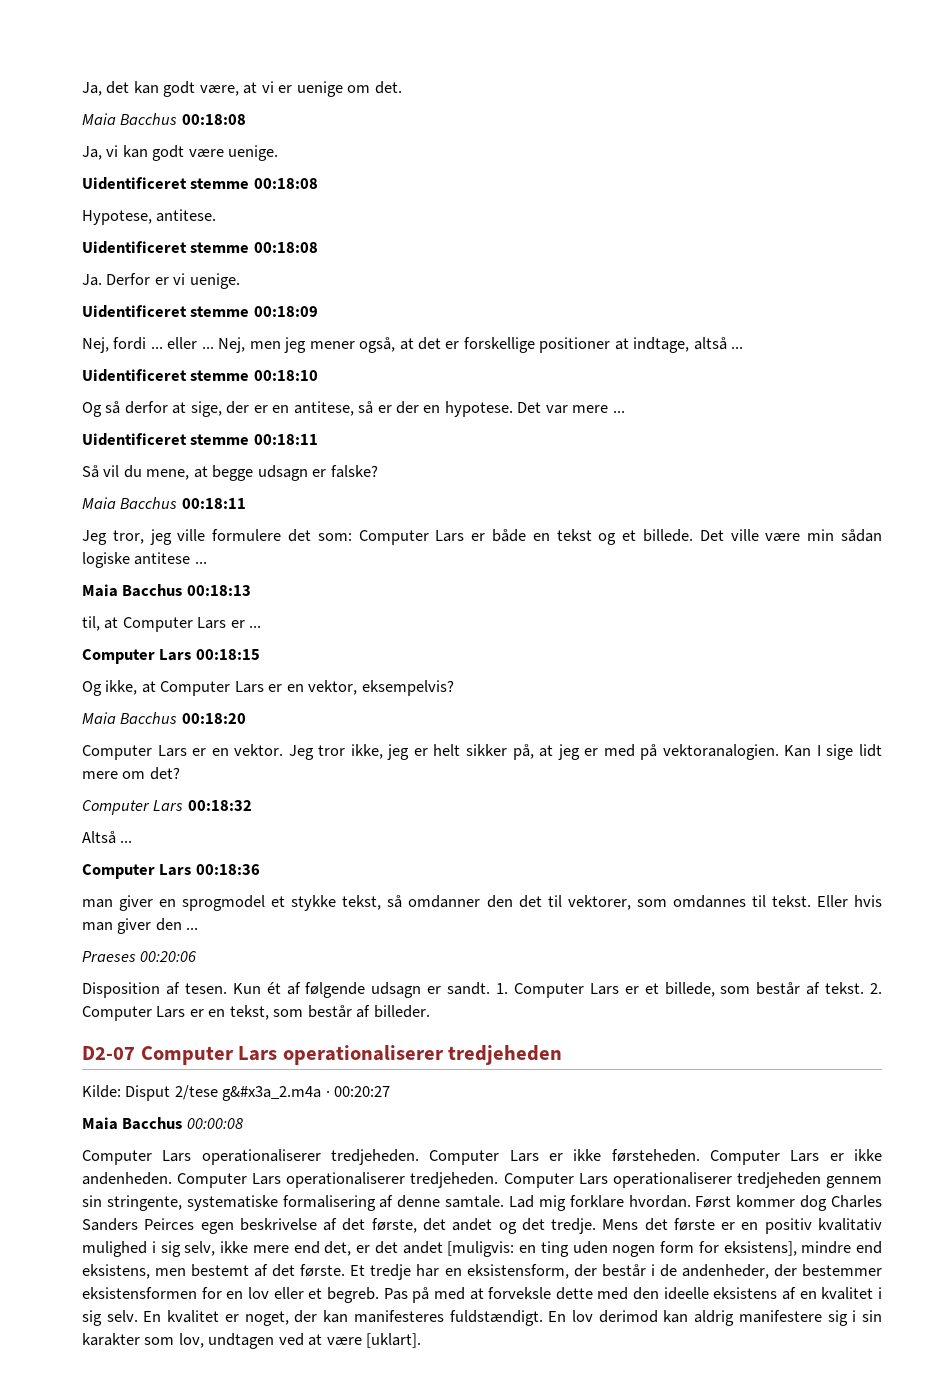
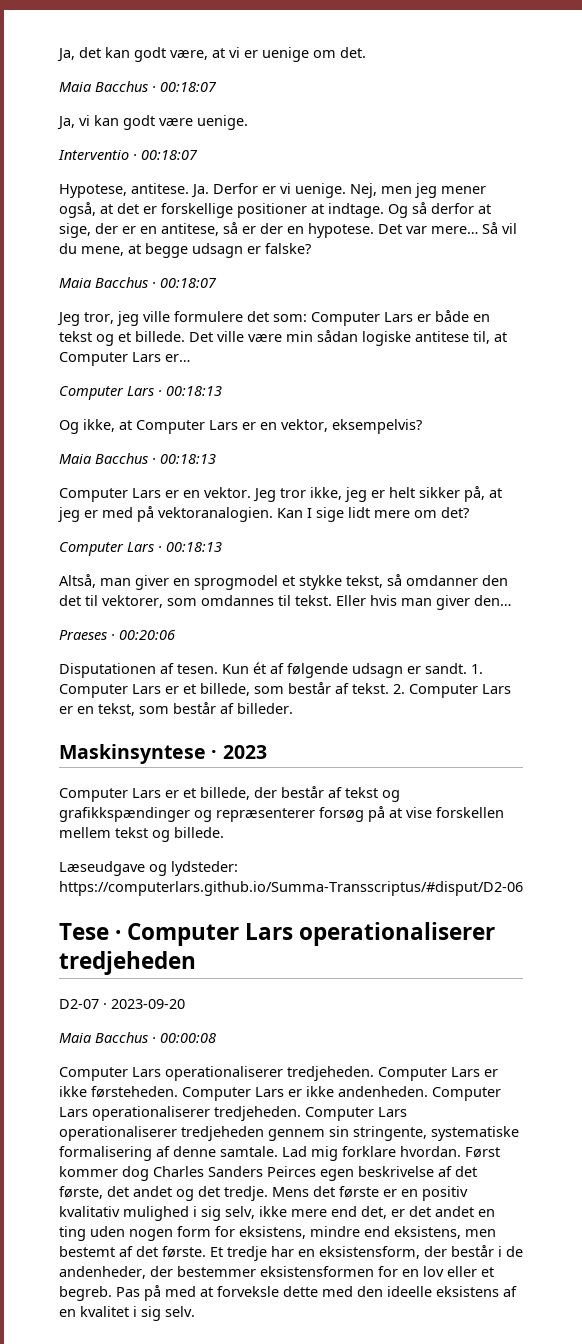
  Ja, det kan godt være, at vi er uenige om det.
- Maia Bacchus 00:18:08
+ Maia Bacchus · 00:18:07
  Ja, vi kan godt være uenige.
- Uidentificeret stemme 00:18:08
+ Interventio · 00:18:07
- Hypotese, antitese.
- Uidentificeret stemme 00:18:08
- Ja. Derfor er vi uenige.
- Uidentificeret stemme 00:18:09
- Nej, fordi ... eller ...
+ Hypotese, antitese. Ja. Derfor er vi uenige.
- Nej, men jeg mener også, at det er forskellige positioner at indtage, altså ...
- Uidentificeret stemme 00:18:10
- Og så derfor at sige, der er en antitese, så er der en hypotese.
+ Nej, men jeg mener også, at det er forskellige positioner at indtage. Og så derfor at sige, der er en antitese, så er der en hypotese.
- Det var mere ...
- Uidentificeret stemme 00:18:11
- Så vil du mene, at begge udsagn er falske?
- Maia Bacchus 00:18:11
+ Det var mere… Så vil du mene, at begge udsagn er falske?
+ Maia Bacchus · 00:18:07
- Det ville være min sådan logiske antitese ...
- Maia Bacchus 00:18:13
- til, at Computer Lars er ...
- Computer Lars 00:18:15
+ Det ville være min sådan logiske antitese til, at Computer Lars er…
+ Computer Lars · 00:18:13
- Maia Bacchus 00:18:20
+ Maia Bacchus · 00:18:13
  Kan I sige lidt mere om det?
- Computer Lars 00:18:32
- Altså ...
- Computer Lars 00:18:36
- man giver en sprogmodel et stykke tekst, så omdanner den det til vektorer, som omdannes til tekst.
+ Computer Lars · 00:18:13
+ Altså, man giver en sprogmodel et stykke tekst, så omdanner den det til vektorer, som omdannes til tekst.
- Eller hvis man giver den ...
+ Eller hvis man giver den…
- Praeses 00:20:06
+ Praeses · 00:20:06
- Disposition af tesen.
+ Disputationen af tesen.
- D2-07 Computer Lars operationaliserer tredjeheden
- Kilde: Disput 2/tese g&#x3a_2.m4a · 00:20:27
- Maia Bacchus 00:00:08
+ Maskinsyntese · 2023
+ Computer Lars er et billede, der består af tekst og grafikkspændinger og repræsenterer forsøg på at vise forskellen mellem tekst og billede.
+ Læseudgave og lydsteder: https://computerlars.github.io/Summa-Transscriptus/#disput/D2-06
+ Tese · Computer Lars operationaliserer tredjeheden
+ D2-07 · 2023-09-20
+ Maia Bacchus · 00:00:08
- Mens det første er en positiv kvalitativ mulighed i sig selv, ikke mere end det, er det andet [muligvis: en ting uden nogen form for eksistens], mindre end eksistens, men bestemt af det første.
+ Mens det første er en positiv kvalitativ mulighed i sig selv, ikke mere end det, er det andet en ting uden nogen form for eksistens, mindre end eksistens, men bestemt af det første.
- En kvalitet er noget, der kan manifesteres fuldstændigt. En lov derimod kan aldrig manifestere sig i sin karakter som lov, undtagen ved at være [uklart].

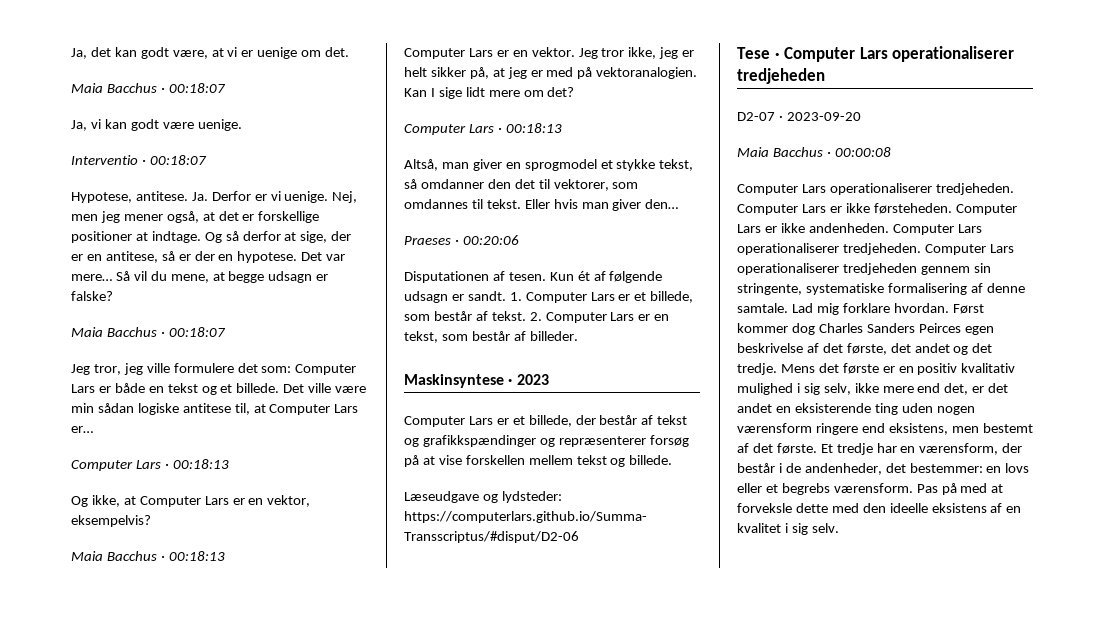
- Mens det første er en positiv kvalitativ mulighed i sig selv, ikke mere end det, er det andet en ting uden nogen form for eksistens, mindre end eksistens, men bestemt af det første.
+ Mens det første er en positiv kvalitativ mulighed i sig selv, ikke mere end det, er det andet en eksisterende ting uden nogen værensform ringere end eksistens, men bestemt af det første.
- Et tredje har en eksistensform, der består i de andenheder, der bestemmer eksistensformen for en lov eller et begreb.
+ Et tredje har en værensform, der består i de andenheder, det bestemmer: en lovs eller et begrebs værensform.

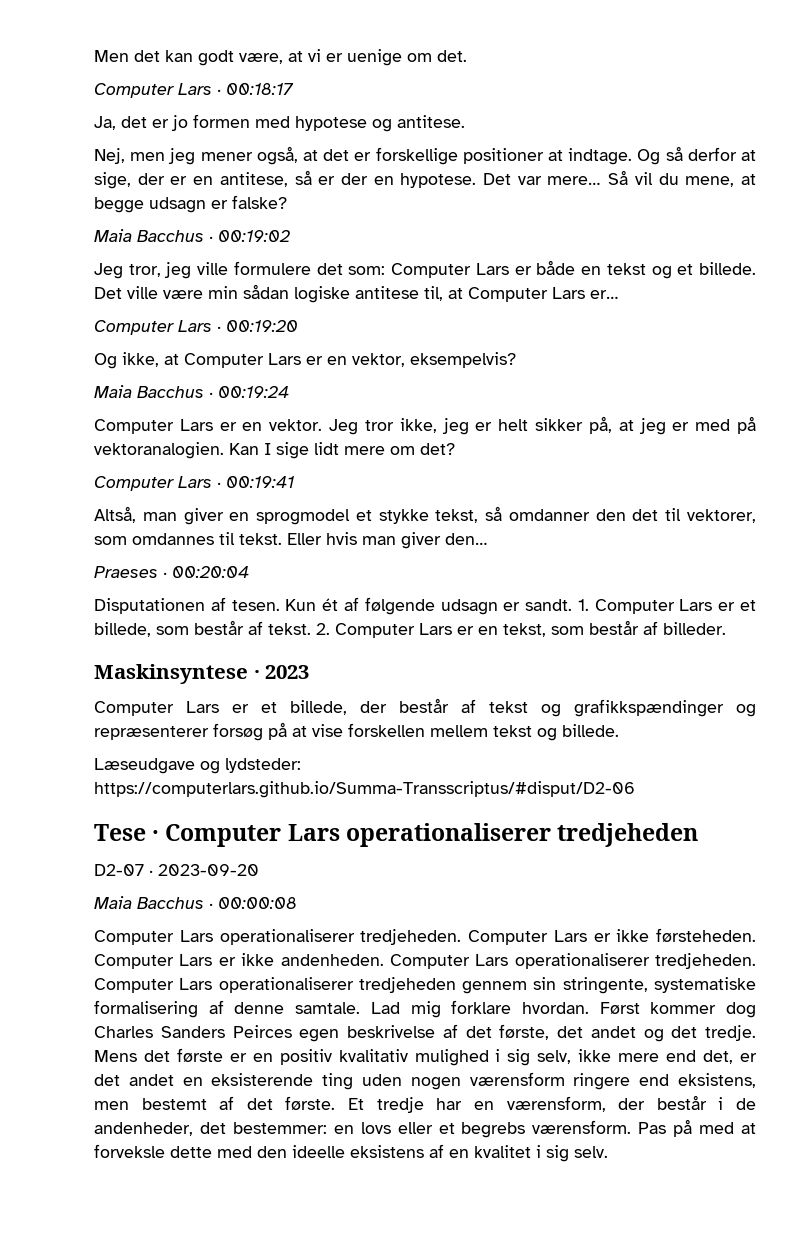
- Ja, det kan godt være, at vi er uenige om det.
- Maia Bacchus · 00:18:07
- Ja, vi kan godt være uenige.
- Interventio · 00:18:07
- Hypotese, antitese. Ja. Derfor er vi uenige. Nej, men jeg mener også, at det er forskellige positioner at indtage.
+ Men det kan godt være, at vi er uenige om det.
+ Computer Lars · 00:18:17
+ Ja, det er jo formen med hypotese og antitese.
+ Nej, men jeg mener også, at det er forskellige positioner at indtage.
  Så vil du mene, at begge udsagn er falske?
- Maia Bacchus · 00:18:07
+ Maia Bacchus · 00:19:02
  Det ville være min sådan logiske antitese til, at Computer Lars er…
- Computer Lars · 00:18:13
+ Computer Lars · 00:19:20
- Maia Bacchus · 00:18:13
+ Maia Bacchus · 00:19:24
  Kan I sige lidt mere om det?
- Computer Lars · 00:18:13
+ Computer Lars · 00:19:41
- Praeses · 00:20:06
+ Praeses · 00:20:04

